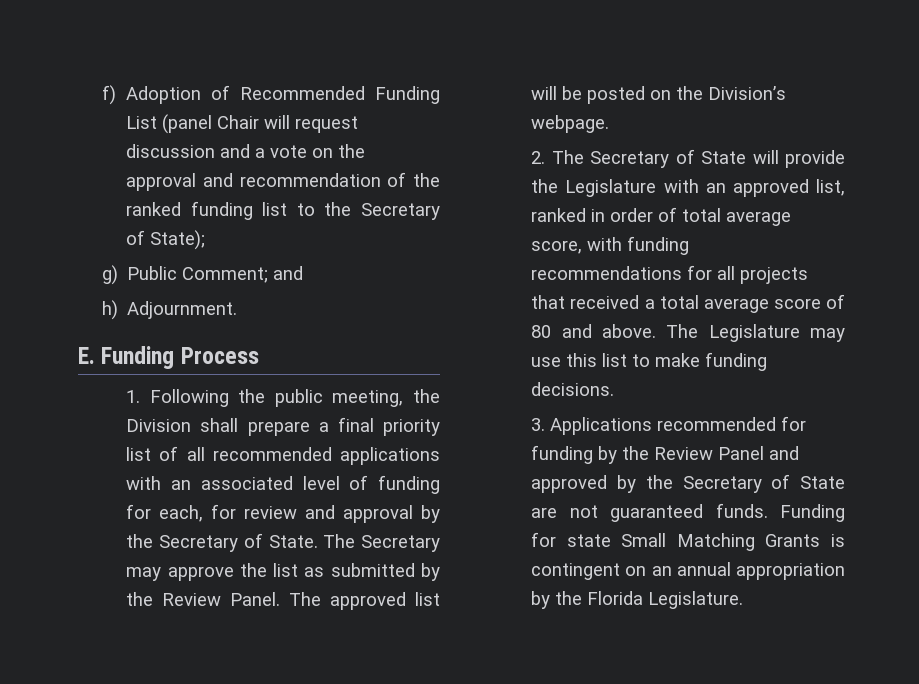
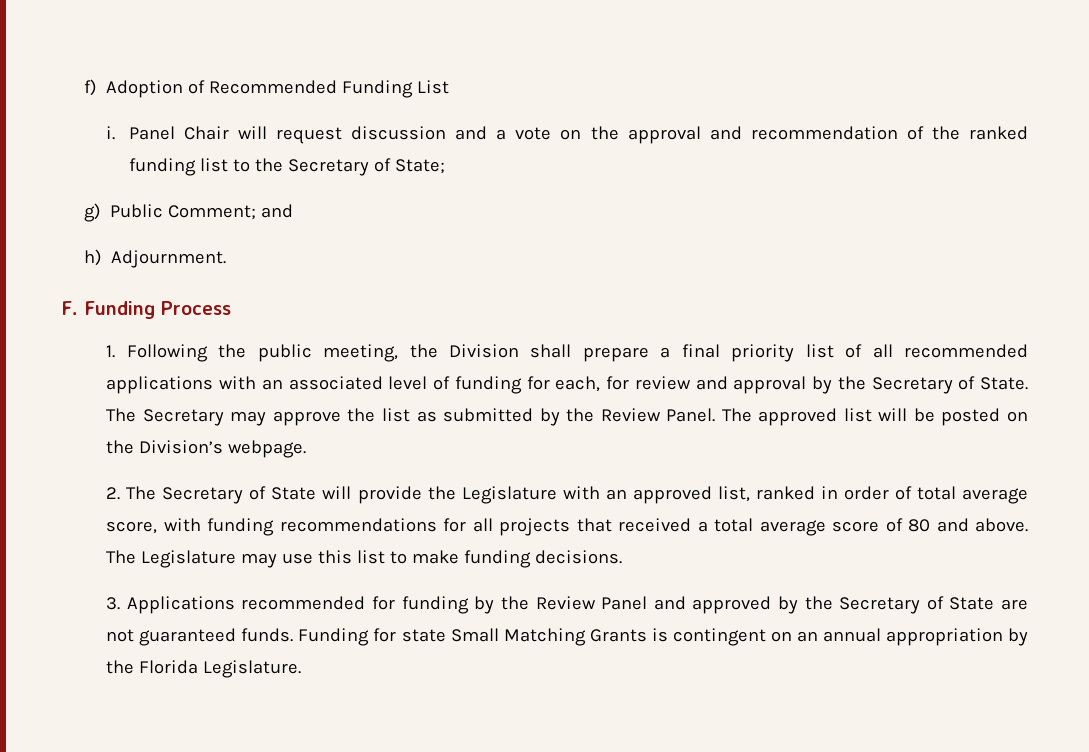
- f) Adoption of Recommended Funding List (panel Chair will request discussion and a vote on the approval and recommendation of the ranked funding list to the Secretary of State);
+ f) Adoption of Recommended Funding List
+ i. Panel Chair will request discussion and a vote on the approval and recommendation of the ranked funding list to the Secretary of State;
- E. Funding Process
+ F. Funding Process

